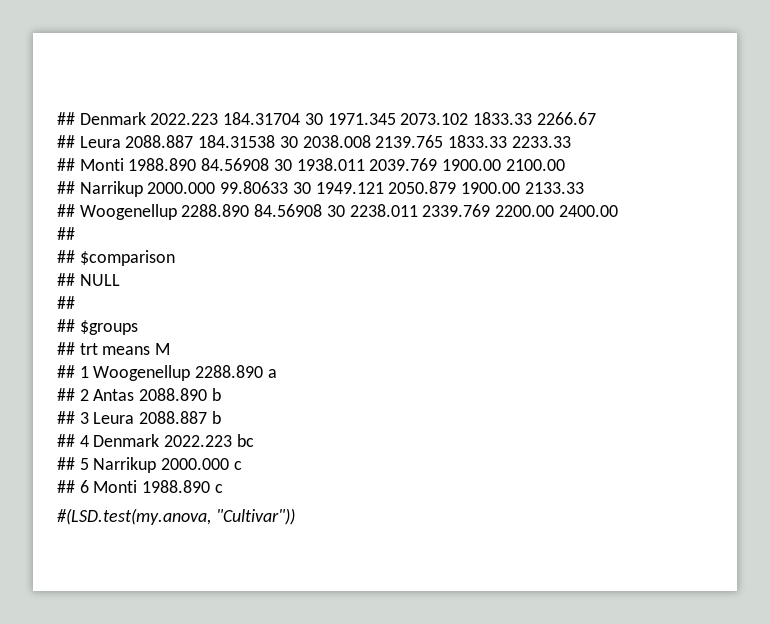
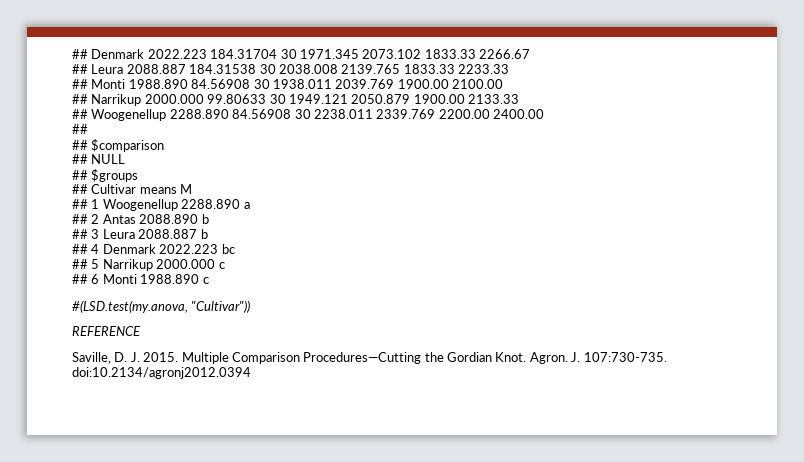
  ## NULL
- ##
- ## trt means M
+ ## Cultivar means M
+ REFERENCE
+ Saville, D. J. 2015. Multiple Comparison Procedures—Cutting the Gordian Knot. Agron. J. 107:730-735. doi:10.2134/agronj2012.0394

